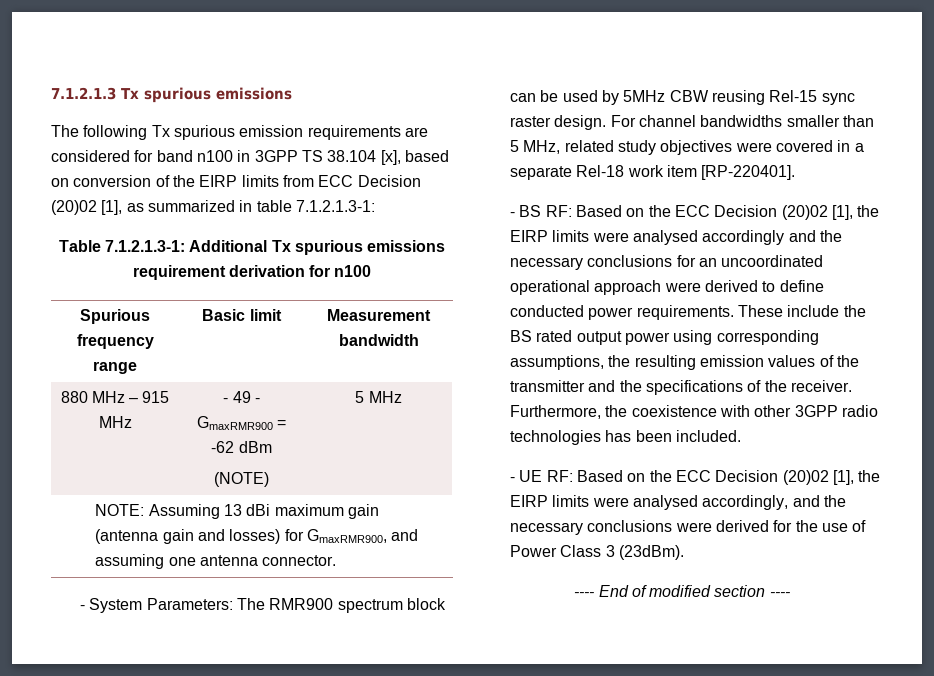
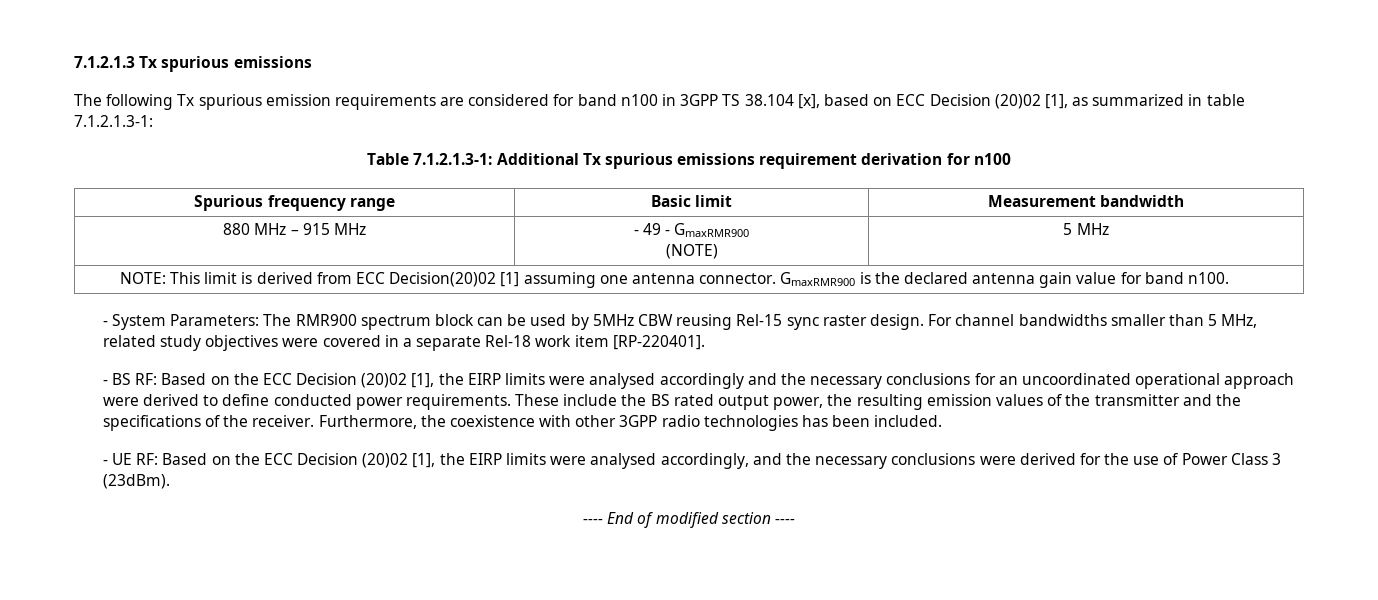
- The following Tx spurious emission requirements are considered for band n100 in 3GPP TS 38.104 [x], based on conversion of the EIRP limits from ECC Decision (20)02 [1], as summarized in table 7.1.2.1.3-1:
+ The following Tx spurious emission requirements are considered for band n100 in 3GPP TS 38.104 [x], based on ECC Decision (20)02 [1], as summarized in table 7.1.2.1.3-1:
- 880 MHz – 915 MHz | - 49 - GmaxRMR900 = -62 dBm
+ 880 MHz – 915 MHz | - 49 - GmaxRMR900
- NOTE: Assuming 13 dBi maximum gain (antenna gain and losses) for GmaxRMR900, and assuming one antenna connector.
+ NOTE: This limit is derived from ECC Decision(20)02 [1] assuming one antenna connector. GmaxRMR900 is the declared antenna gain value for band n100.
- These include the BS rated output power using corresponding assumptions, the resulting emission values of the transmitter and the specifications of the receiver.
+ These include the BS rated output power, the resulting emission values of the transmitter and the specifications of the receiver.

